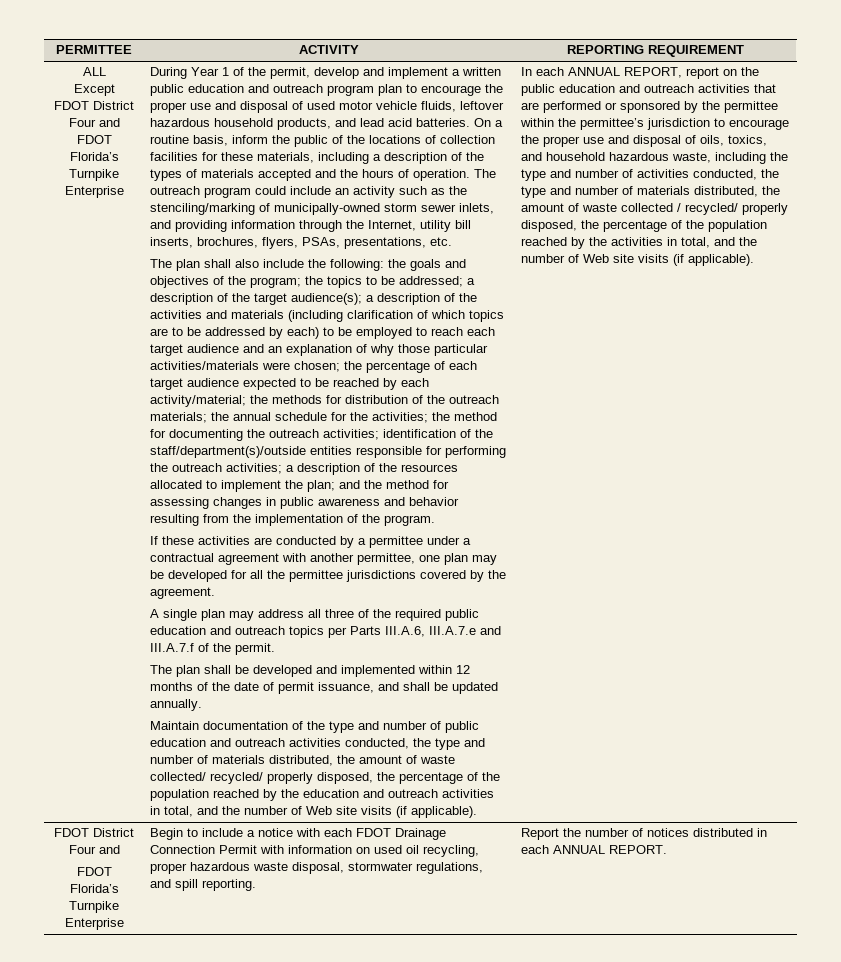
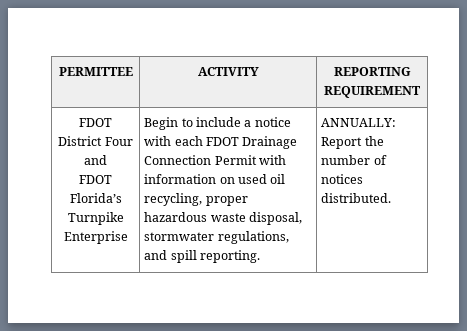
- ALL
- Except
- FDOT District Four and FDOT Florida’s Turnpike Enterprise | During Year 1 of the permit, develop and implement a written public education and outreach program plan to encourage the proper use and disposal of used motor vehicle fluids, leftover hazardous household products, and lead acid batteries. On a routine basis, inform the public of the locations of collection facilities for these materials, including a description of the types of materials accepted and the hours of operation. The outreach program could include an activity such as the stenciling/marking of municipally-owned storm sewer inlets, and providing information through the Internet, utility bill inserts, brochures, flyers, PSAs, presentations, etc.
- The plan shall also include the following: the goals and objectives of the program; the topics to be addressed; a description of the target audience(s); a description of the activities and materials (including clarification of which topics are to be addressed by each) to be employed to reach each target audience and an explanation of why those particular activities/materials were chosen; the percentage of each target audience expected to be reached by each activity/material; the methods for distribution of the outreach materials; the annual schedule for the activities; the method for documenting the outreach activities; identification of the staff/department(s)/outside entities responsible for performing the outreach activities; a description of the resources allocated to implement the plan; and the method for assessing changes in public awareness and behavior resulting from the implementation of the program.
- If these activities are conducted by a permittee under a contractual agreement with another permittee, one plan may be developed for all the permittee jurisdictions covered by the agreement.
- A single plan may address all three of the required public education and outreach topics per Parts III.A.6, III.A.7.e and III.A.7.f of the permit.
- The plan shall be developed and implemented within 12 months of the date of permit issuance, and shall be updated annually.
- Maintain documentation of the type and number of public education and outreach activities conducted, the type and number of materials distributed, the amount of waste collected/ recycled/ properly disposed, the percentage of the population reached by the education and outreach activities in total, and the number of Web site visits (if applicable). | In each ANNUAL REPORT, report on the public education and outreach activities that are performed or sponsored by the permittee within the permittee’s jurisdiction to encourage the proper use and disposal of oils, toxics, and household hazardous waste, including the type and number of activities conducted, the type and number of materials distributed, the amount of waste collected / recycled/ properly disposed, the percentage of the population reached by the activities in total, and the number of Web site visits (if applicable).
- Report the number of notices distributed in each ANNUAL REPORT.
+ ANNUALLY: Report the number of notices distributed.

